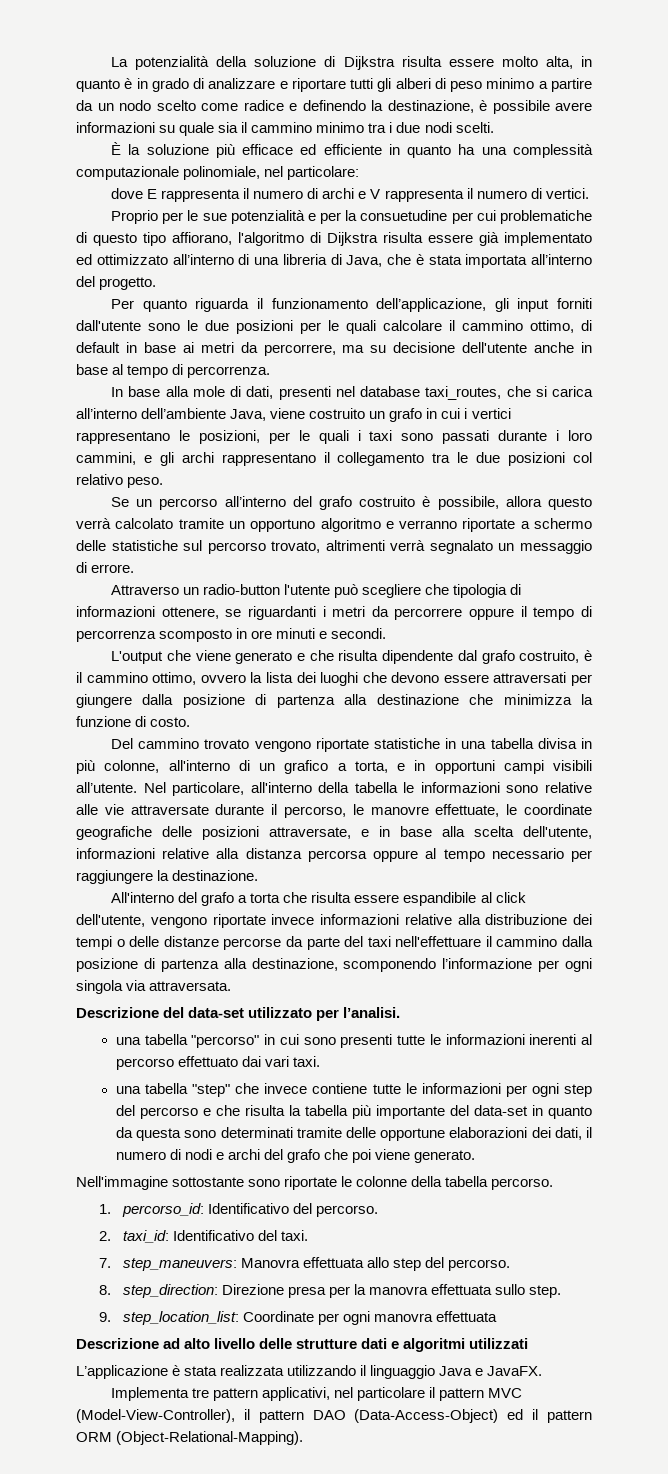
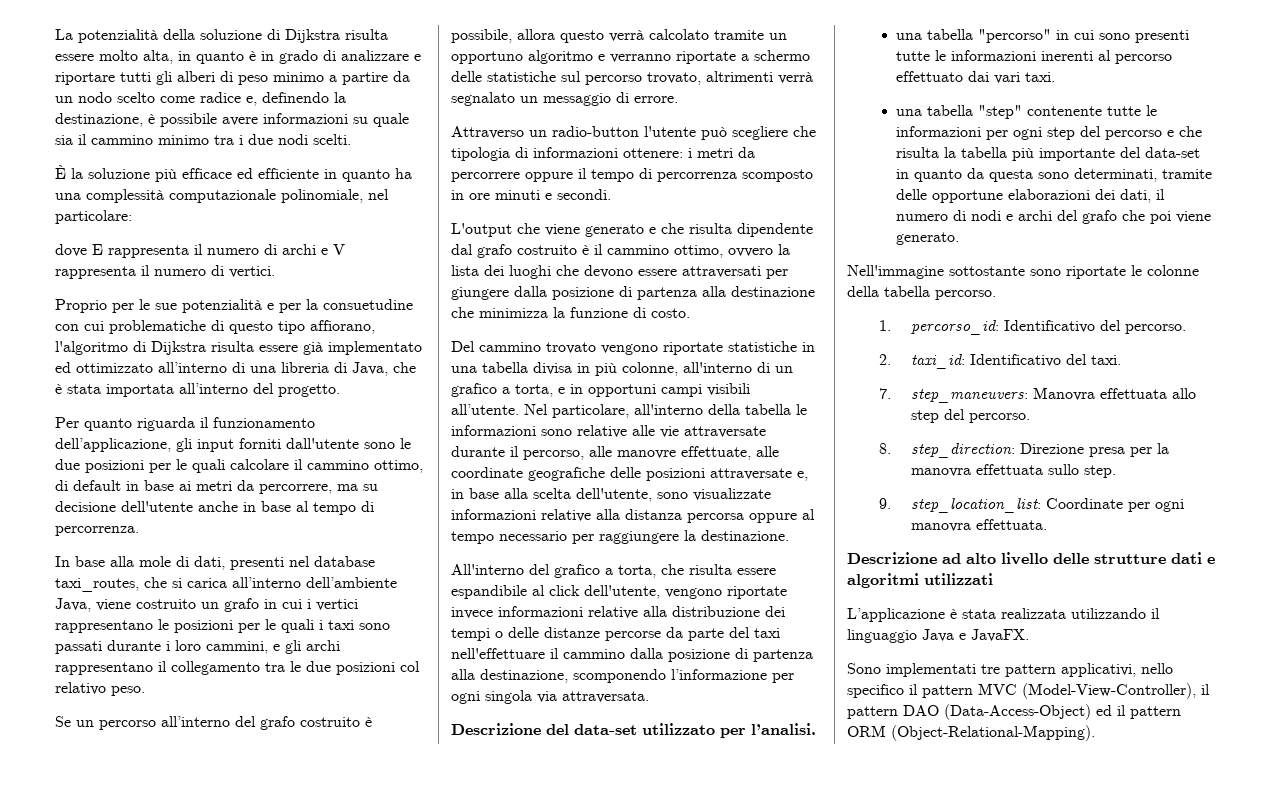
- La potenzialità della soluzione di Dijkstra risulta essere molto alta, in quanto è in grado di analizzare e riportare tutti gli alberi di peso minimo a partire da un nodo scelto come radice e definendo la destinazione, è possibile avere informazioni su quale sia il cammino minimo tra i due nodi scelti.
+ La potenzialità della soluzione di Dijkstra risulta essere molto alta, in quanto è in grado di analizzare e riportare tutti gli alberi di peso minimo a partire da un nodo scelto come radice e, definendo la destinazione, è possibile avere informazioni su quale sia il cammino minimo tra i due nodi scelti.
- Proprio per le sue potenzialità e per la consuetudine per cui problematiche di questo tipo affiorano, l'algoritmo di Dijkstra risulta essere già implementato ed ottimizzato all’interno di una libreria di Java, che è stata importata all’interno del progetto.
+ Proprio per le sue potenzialità e per la consuetudine con cui problematiche di questo tipo affiorano, l'algoritmo di Dijkstra risulta essere già implementato ed ottimizzato all’interno di una libreria di Java, che è stata importata all’interno del progetto.
- In base alla mole di dati, presenti nel database taxi_routes, che si carica all’interno dell’ambiente Java, viene costruito un grafo in cui i vertici rappresentano le posizioni, per le quali i taxi sono passati durante i loro cammini, e gli archi rappresentano il collegamento tra le due posizioni col relativo peso.
+ In base alla mole di dati, presenti nel database taxi_routes, che si carica all’interno dell’ambiente Java, viene costruito un grafo in cui i vertici rappresentano le posizioni per le quali i taxi sono passati durante i loro cammini, e gli archi rappresentano il collegamento tra le due posizioni col relativo peso.
- Attraverso un radio-button l'utente può scegliere che tipologia di informazioni ottenere, se riguardanti i metri da percorrere oppure il tempo di percorrenza scomposto in ore minuti e secondi.
+ Attraverso un radio-button l'utente può scegliere che tipologia di informazioni ottenere: i metri da percorrere oppure il tempo di percorrenza scomposto in ore minuti e secondi.
- L'output che viene generato e che risulta dipendente dal grafo costruito, è il cammino ottimo, ovvero la lista dei luoghi che devono essere attraversati per giungere dalla posizione di partenza alla destinazione che minimizza la funzione di costo.
+ L'output che viene generato e che risulta dipendente dal grafo costruito è il cammino ottimo, ovvero la lista dei luoghi che devono essere attraversati per giungere dalla posizione di partenza alla destinazione che minimizza la funzione di costo.
- Nel particolare, all'interno della tabella le informazioni sono relative alle vie attraversate durante il percorso, le manovre effettuate, le coordinate geografiche delle posizioni attraversate, e in base alla scelta dell'utente, informazioni relative alla distanza percorsa oppure al tempo necessario per raggiungere la destinazione.
+ Nel particolare, all'interno della tabella le informazioni sono relative alle vie attraversate durante il percorso, alle manovre effettuate, alle coordinate geografiche delle posizioni attraversate e, in base alla scelta dell'utente, sono visualizzate informazioni relative alla distanza percorsa oppure al tempo necessario per raggiungere la destinazione.
- All'interno del grafo a torta che risulta essere espandibile al click dell'utente, vengono riportate invece informazioni relative alla distribuzione dei tempi o delle distanze percorse da parte del taxi nell'effettuare il cammino dalla posizione di partenza alla destinazione, scomponendo l’informazione per ogni singola via attraversata.
+ All'interno del grafico a torta, che risulta essere espandibile al click dell'utente, vengono riportate invece informazioni relative alla distribuzione dei tempi o delle distanze percorse da parte del taxi nell'effettuare il cammino dalla posizione di partenza alla destinazione, scomponendo l’informazione per ogni singola via attraversata.
- una tabella "step" che invece contiene tutte le informazioni per ogni step del percorso e che risulta la tabella più importante del data-set in quanto da questa sono determinati tramite delle opportune elaborazioni dei dati, il numero di nodi e archi del grafo che poi viene generato.
+ una tabella "step" contenente tutte le informazioni per ogni step del percorso e che risulta la tabella più importante del data-set in quanto da questa sono determinati, tramite delle opportune elaborazioni dei dati, il numero di nodi e archi del grafo che poi viene generato.
- 9. step_location_list: Coordinate per ogni manovra effettuata
+ 9. step_location_list: Coordinate per ogni manovra effettuata.
- Implementa tre pattern applicativi, nel particolare il pattern MVC (Model-View-Controller), il pattern DAO (Data-Access-Object) ed il pattern ORM (Object-Relational-Mapping).
+ Sono implementati tre pattern applicativi, nello specifico il pattern MVC (Model-View-Controller), il pattern DAO (Data-Access-Object) ed il pattern ORM (Object-Relational-Mapping).

